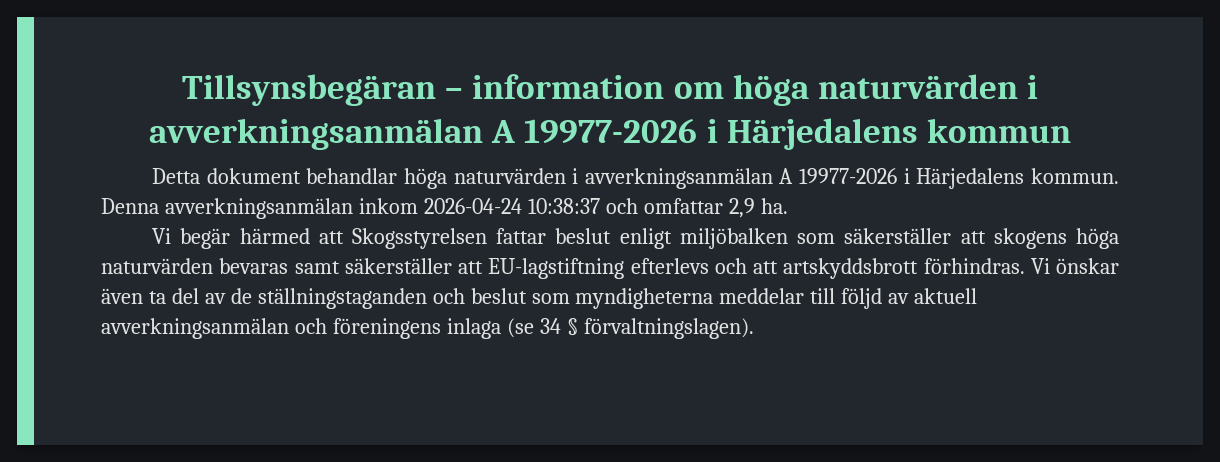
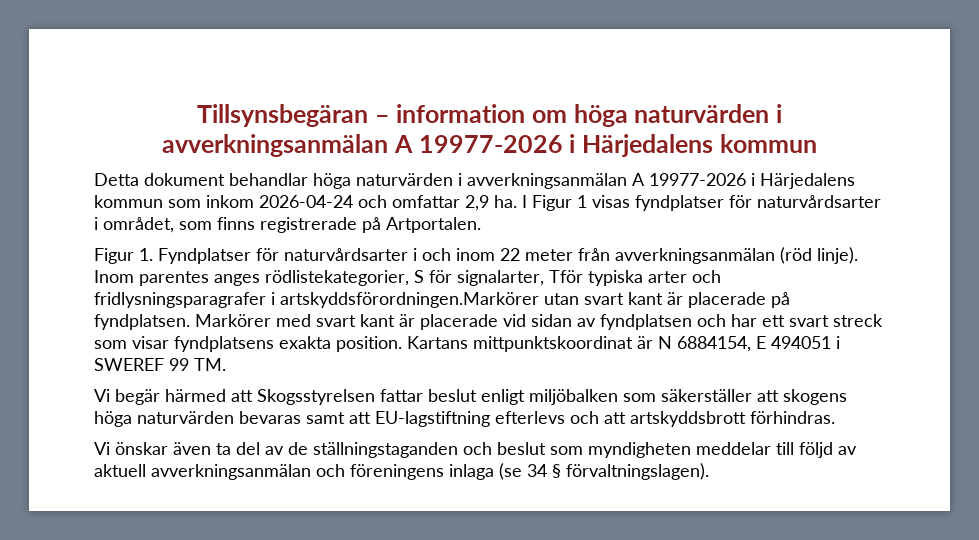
- Detta dokument behandlar höga naturvärden i avverkningsanmälan A 19977-2026 i Härjedalens kommun. Denna avverkningsanmälan inkom 2026-04-24 10:38:37 och omfattar 2,9 ha.
+ Detta dokument behandlar höga naturvärden i avverkningsanmälan A 19977-2026 i Härjedalens kommun som inkom 2026-04-24 och omfattar 2,9 ha. I Figur 1 visas fyndplatser för naturvårdsarter i området, som finns registrerade på Artportalen.
+ Figur 1. Fyndplatser för naturvårdsarter i och inom 22 meter från avverkningsanmälan (röd linje). Inom parentes anges rödlistekategorier, S för signalarter, Tför typiska arter och fridlysningsparagrafer i artskyddsförordningen.Markörer utan svart kant är placerade på fyndplatsen. Markörer med svart kant är placerade vid sidan av fyndplatsen och har ett svart streck som visar fyndplatsens exakta position. Kartans mittpunktskoordinat är N 6884154, E 494051 i SWEREF 99 TM.
- Vi begär härmed att Skogsstyrelsen fattar beslut enligt miljöbalken som säkerställer att skogens höga naturvärden bevaras samt säkerställer att EU-lagstiftning efterlevs och att artskyddsbrott förhindras. Vi önskar även ta del av de ställningstaganden och beslut som myndigheterna meddelar till följd av aktuell avverkningsanmälan och föreningens inlaga (se 34 § förvaltningslagen).
+ Vi begär härmed att Skogsstyrelsen fattar beslut enligt miljöbalken som säkerställer att skogens höga naturvärden bevaras samt att EU-lagstiftning efterlevs och att artskyddsbrott förhindras.
+ Vi önskar även ta del av de ställningstaganden och beslut som myndigheten meddelar till följd av aktuell avverkningsanmälan och föreningens inlaga (se 34 § förvaltningslagen).

